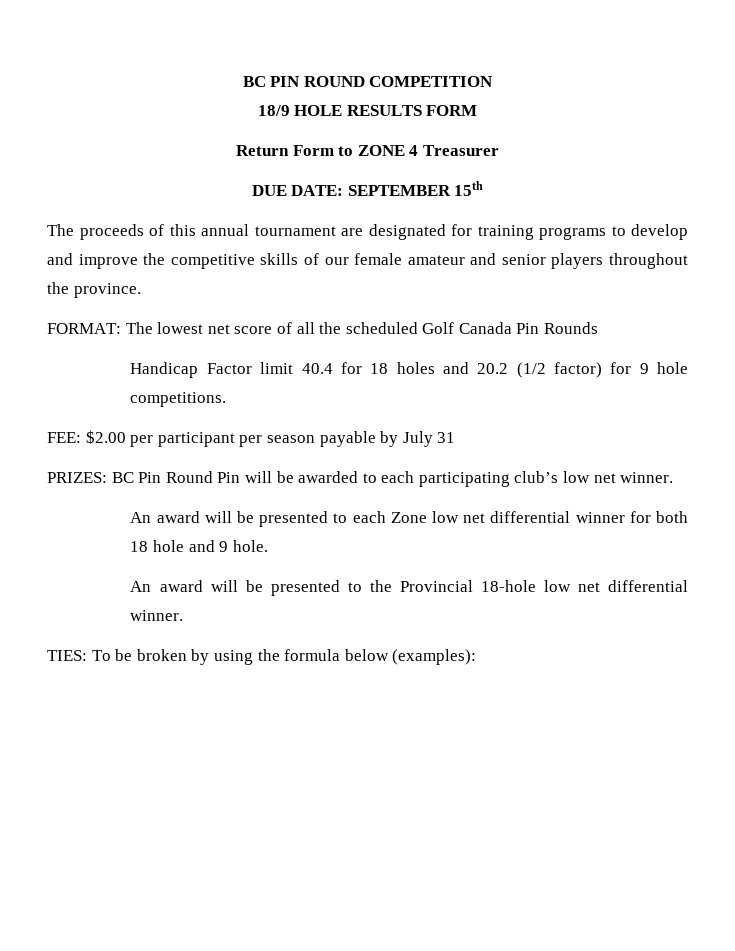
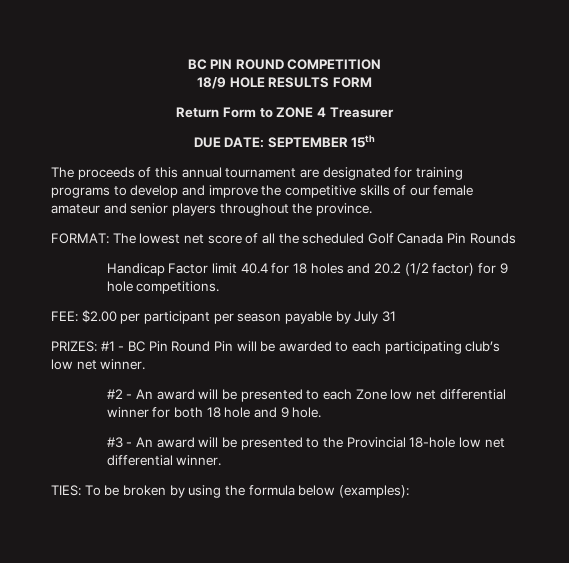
- PRIZES: BC Pin Round Pin will be awarded to each participating club’s low net winner.
+ PRIZES: #1 - BC Pin Round Pin will be awarded to each participating club’s low net winner.
- An award will be presented to each Zone low net differential winner for both 18 hole and 9 hole.
+ #2 - An award will be presented to each Zone low net differential winner for both 18 hole and 9 hole.
- An award will be presented to the Provincial 18-hole low net differential winner.
+ #3 - An award will be presented to the Provincial 18-hole low net differential winner.

